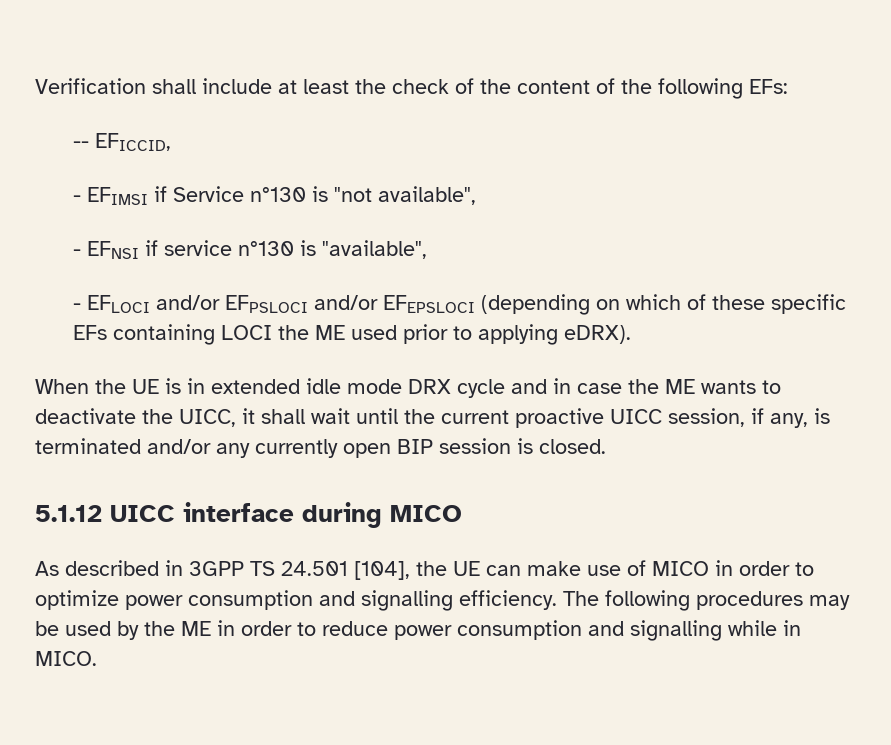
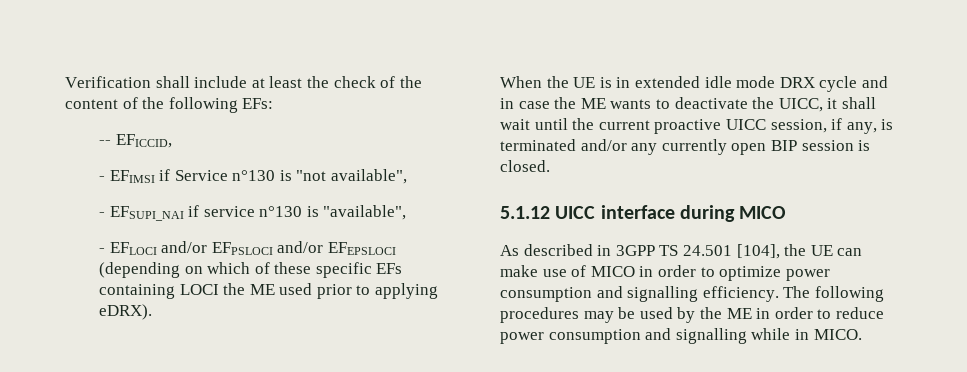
- - EFNSI if service n°130 is "available",
+ - EFSUPI_NAI if service n°130 is "available",

